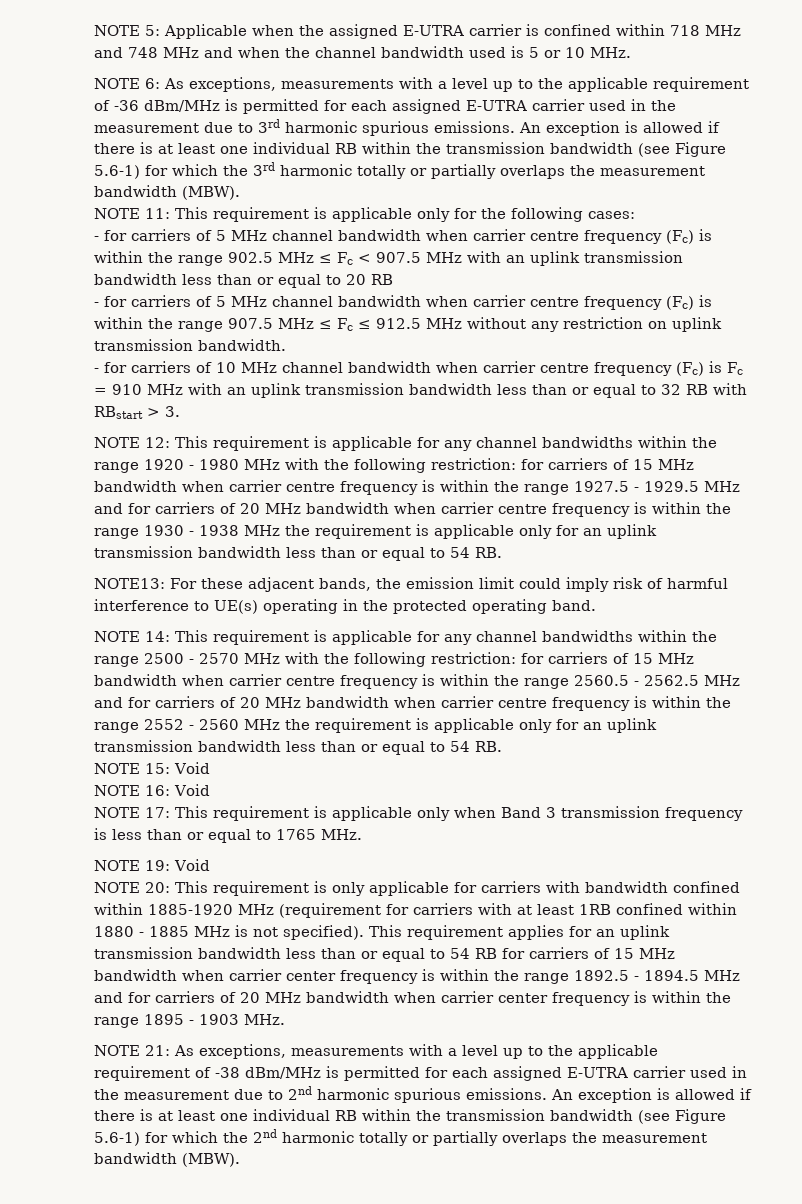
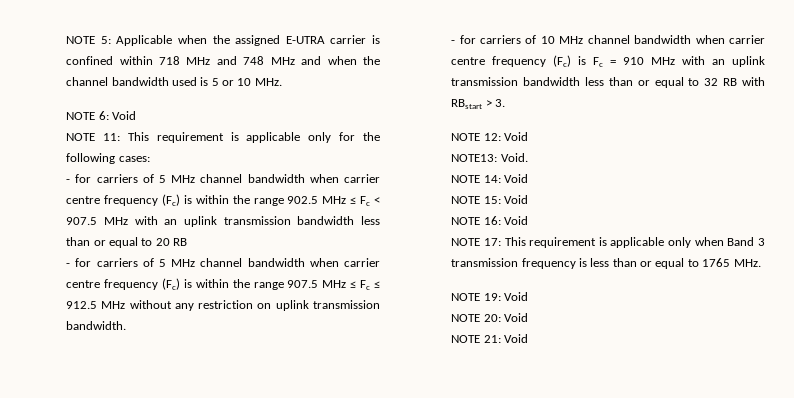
- NOTE 6: As exceptions, measurements with a level up to the applicable requirement of -36 dBm/MHz is permitted for each assigned E-UTRA carrier used in the measurement due to 3rd harmonic spurious emissions. An exception is allowed if there is at least one individual RB within the transmission bandwidth (see Figure 5.6-1) for which the 3rd harmonic totally or partially overlaps the measurement bandwidth (MBW).
+ NOTE 6: Void
- NOTE 12: This requirement is applicable for any channel bandwidths within the range 1920 - 1980 MHz with the following restriction: for carriers of 15 MHz bandwidth when carrier centre frequency is within the range 1927.5 - 1929.5 MHz and for carriers of 20 MHz bandwidth when carrier centre frequency is within the range 1930 - 1938 MHz the requirement is applicable only for an uplink transmission bandwidth less than or equal to 54 RB.
- NOTE13: For these adjacent bands, the emission limit could imply risk of harmful interference to UE(s) operating in the protected operating band.
- NOTE 14: This requirement is applicable for any channel bandwidths within the range 2500 - 2570 MHz with the following restriction: for carriers of 15 MHz bandwidth when carrier centre frequency is within the range 2560.5 - 2562.5 MHz and for carriers of 20 MHz bandwidth when carrier centre frequency is within the range 2552 - 2560 MHz the requirement is applicable only for an uplink transmission bandwidth less than or equal to 54 RB.
+ NOTE 12: Void
+ NOTE13: Void.
+ NOTE 14: Void
- NOTE 20: This requirement is only applicable for carriers with bandwidth confined within 1885-1920 MHz (requirement for carriers with at least 1RB confined within 1880 - 1885 MHz is not specified). This requirement applies for an uplink transmission bandwidth less than or equal to 54 RB for carriers of 15 MHz bandwidth when carrier center frequency is within the range 1892.5 - 1894.5 MHz and for carriers of 20 MHz bandwidth when carrier center frequency is within the range 1895 - 1903 MHz.
- NOTE 21: As exceptions, measurements with a level up to the applicable requirement of -38 dBm/MHz is permitted for each assigned E-UTRA carrier used in the measurement due to 2nd harmonic spurious emissions. An exception is allowed if there is at least one individual RB within the transmission bandwidth (see Figure 5.6-1) for which the 2nd harmonic totally or partially overlaps the measurement bandwidth (MBW).
+ NOTE 20: Void
+ NOTE 21: Void

